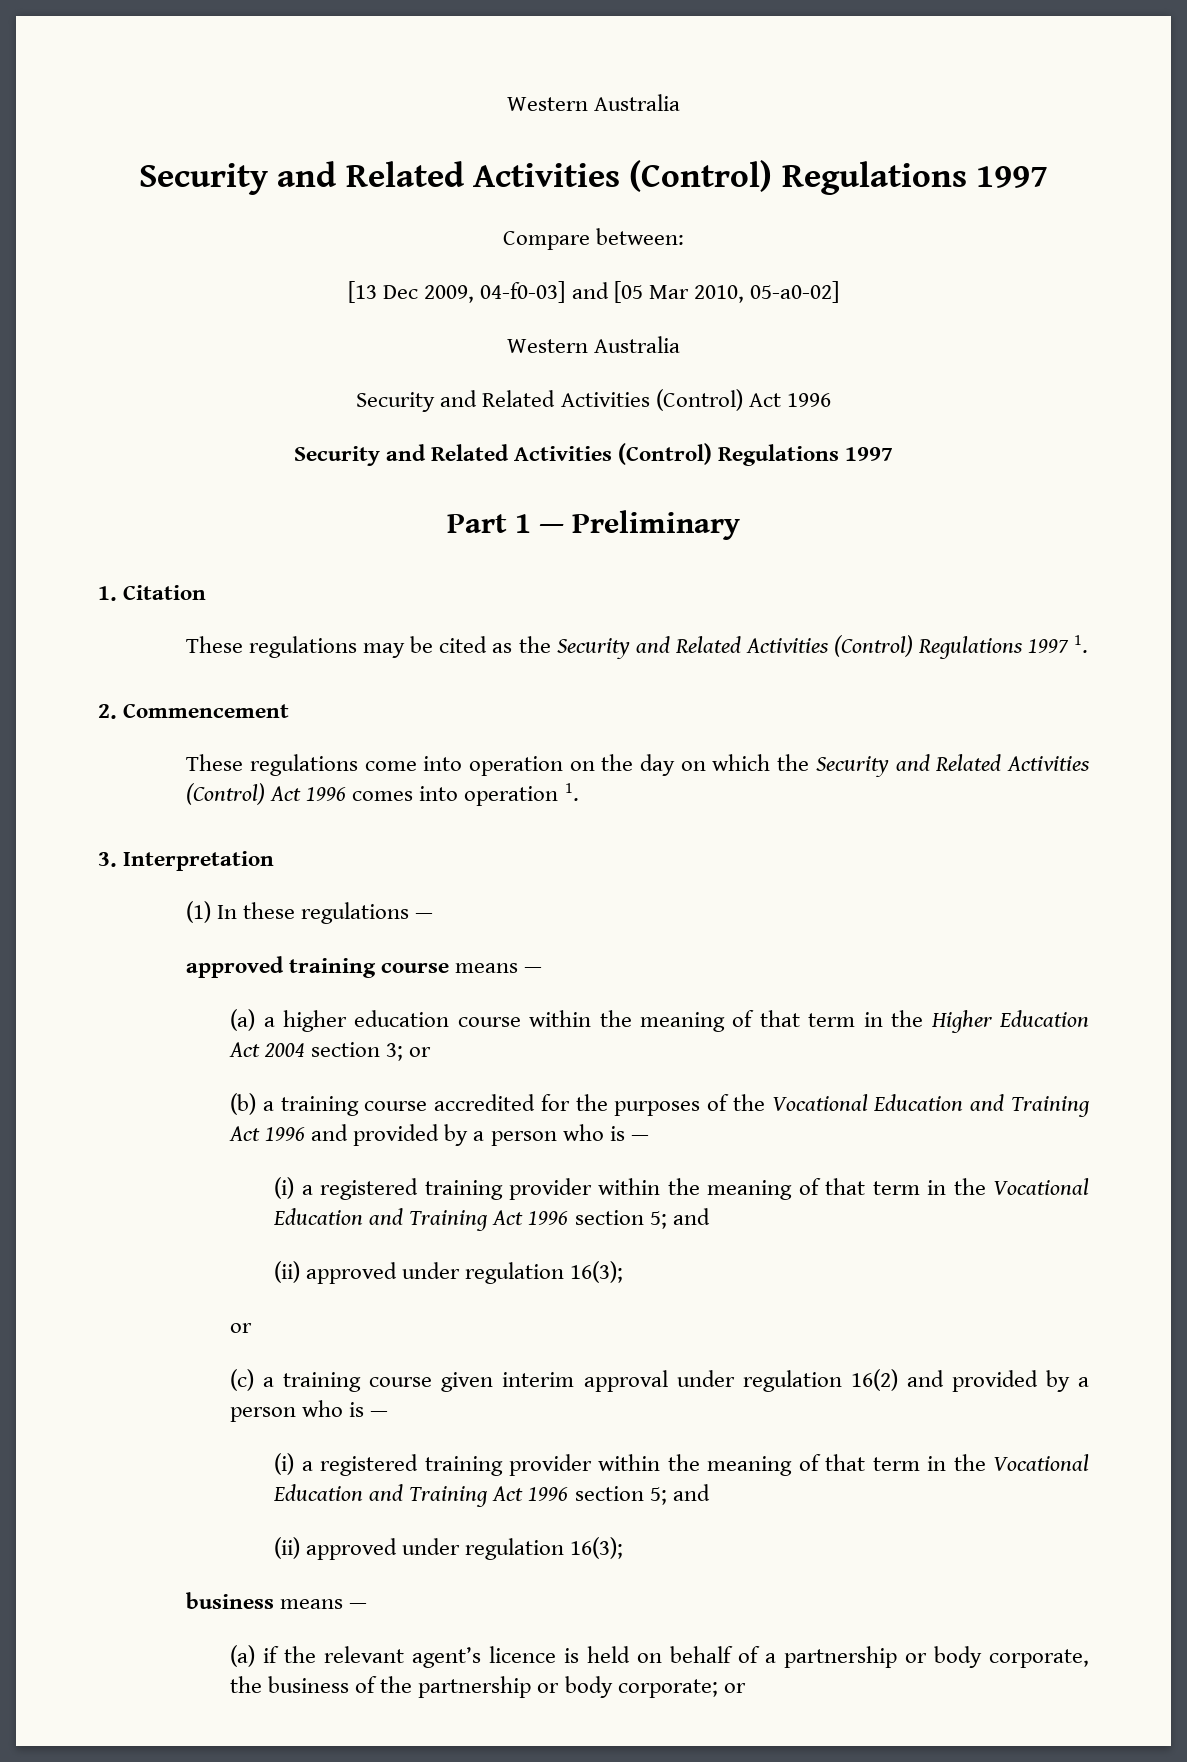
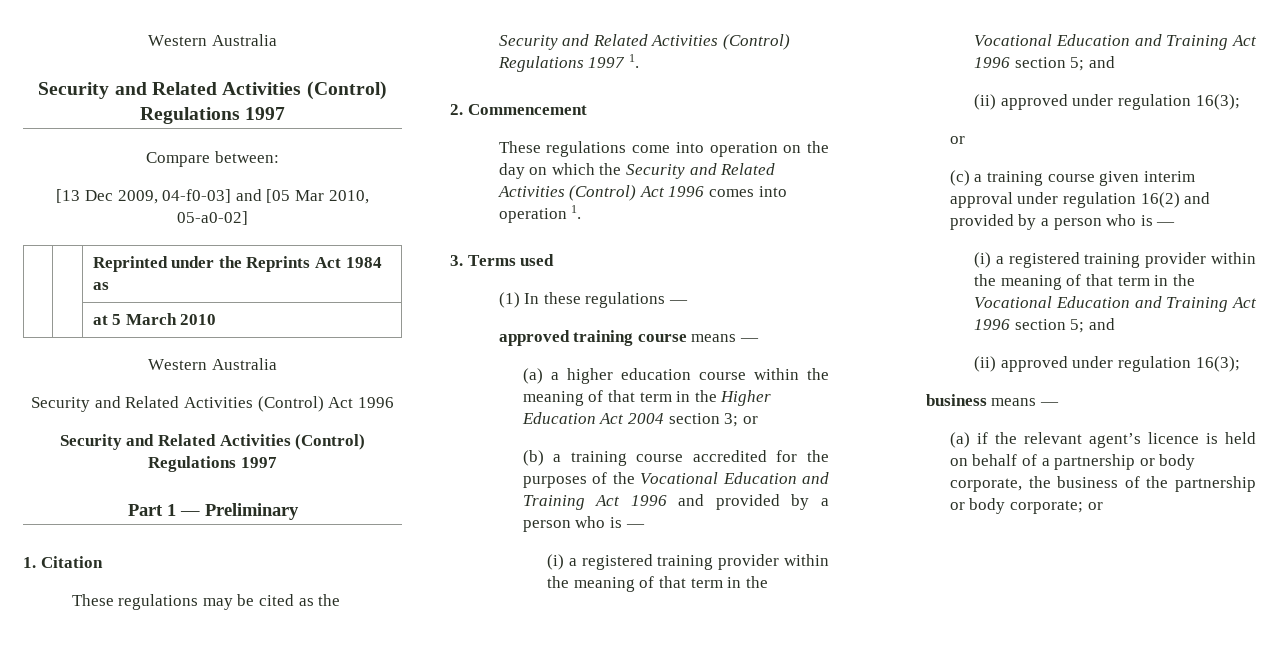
+ | | Reprinted under the Reprints Act 1984 as
+ | | at 5 March 2010
- 3. Interpretation
+ 3. Terms used

